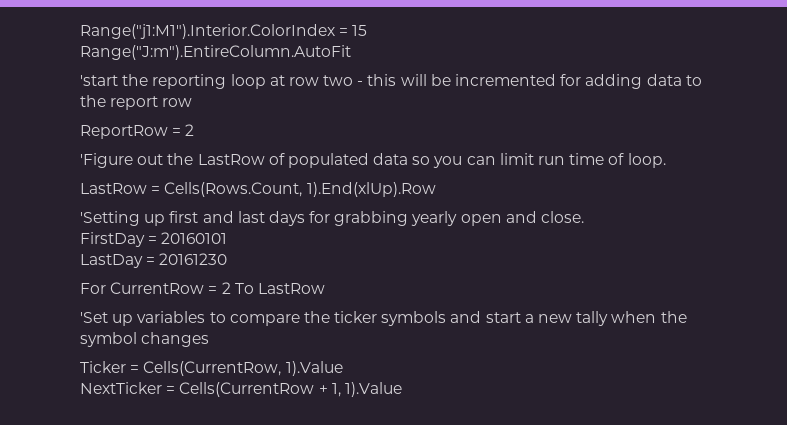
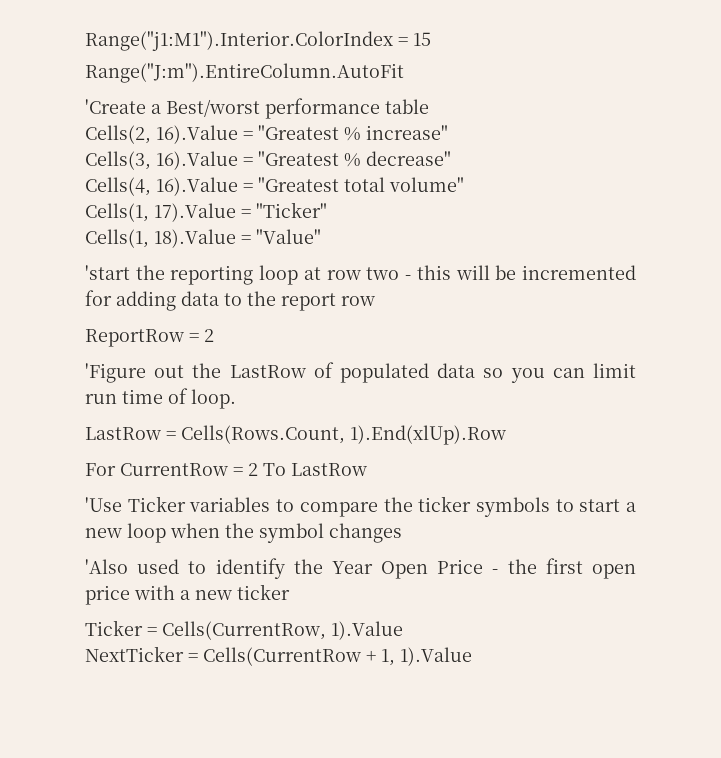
+ 'Create a Best/worst performance table
+ Cells(2, 16).Value = "Greatest % increase"
+ Cells(3, 16).Value = "Greatest % decrease"
+ Cells(4, 16).Value = "Greatest total volume"
+ Cells(1, 17).Value = "Ticker"
+ Cells(1, 18).Value = "Value"
- 'Setting up first and last days for grabbing yearly open and close.
- FirstDay = 20160101
- LastDay = 20161230
- 'Set up variables to compare the ticker symbols and start a new tally when the symbol changes
+ 'Use Ticker variables to compare the ticker symbols to start a new loop when the symbol changes
+ 'Also used to identify the Year Open Price - the first open price with a new ticker

